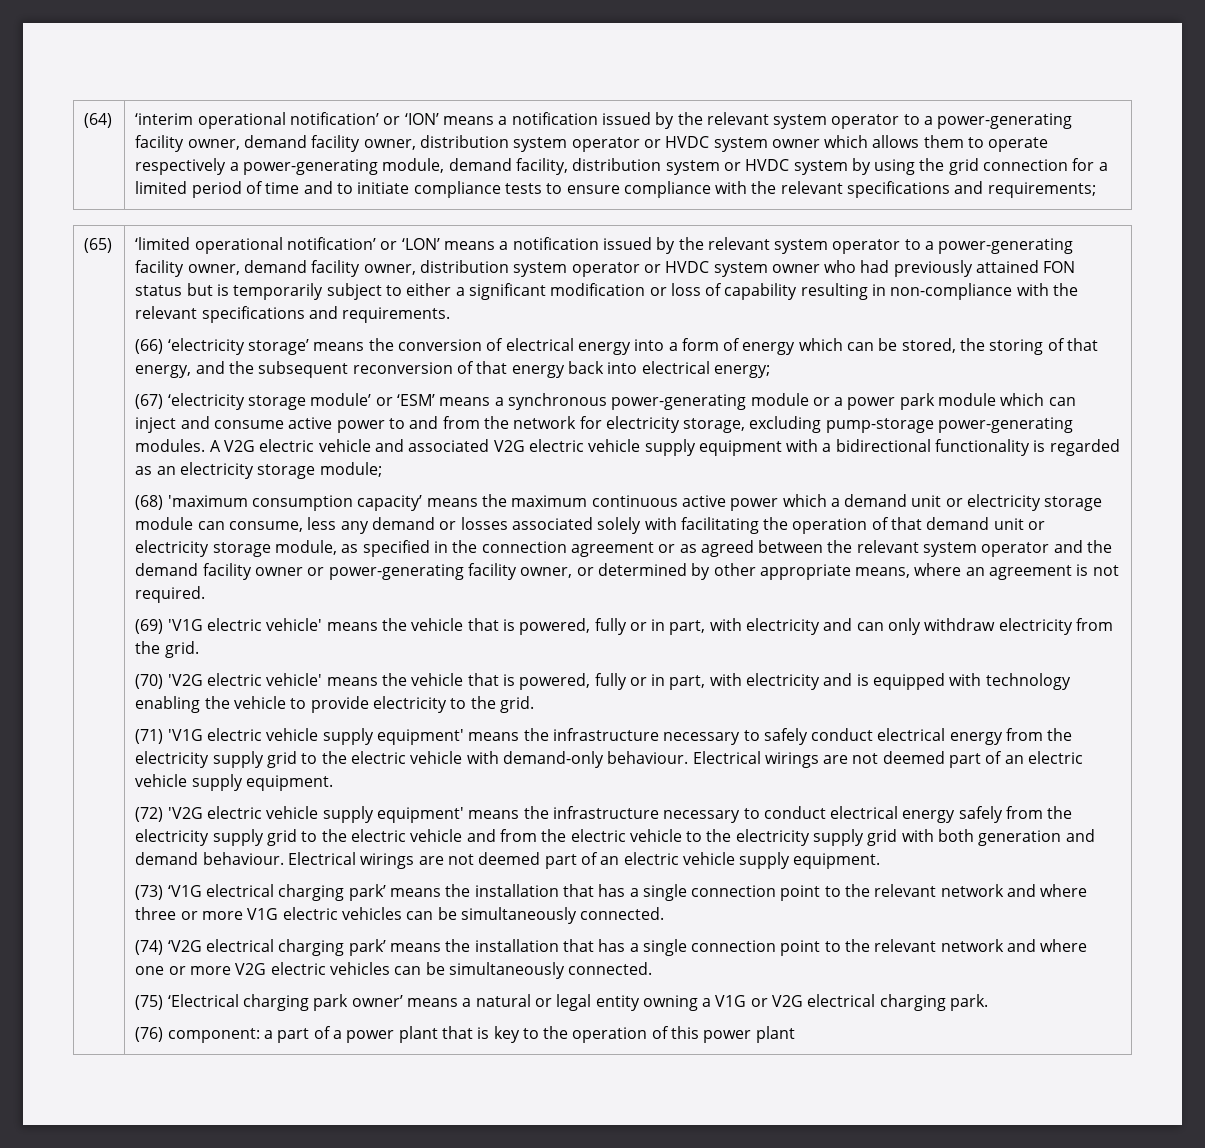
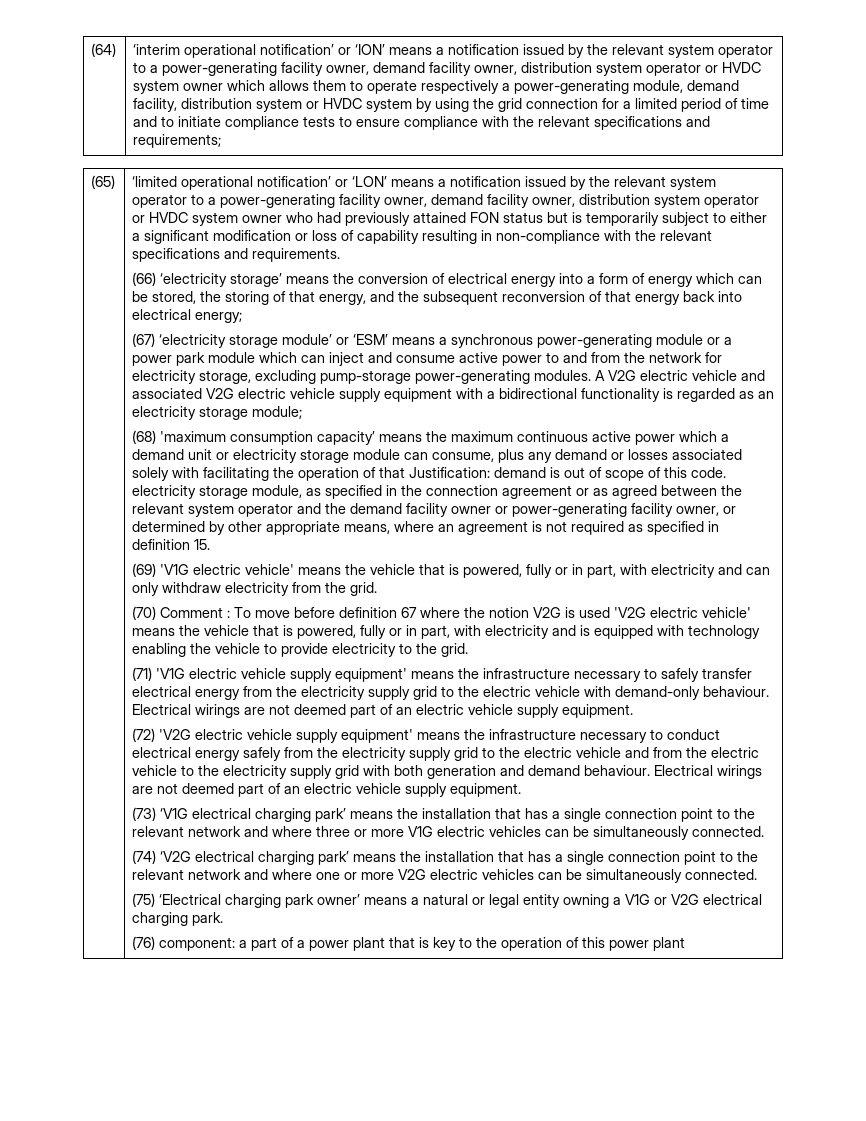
- (68) 'maximum consumption capacity’ means the maximum continuous active power which a demand unit or electricity storage module can consume, less any demand or losses associated solely with facilitating the operation of that demand unit or electricity storage module, as specified in the connection agreement or as agreed between the relevant system operator and the demand facility owner or power-generating facility owner, or determined by other appropriate means, where an agreement is not required.
+ (68) 'maximum consumption capacity’ means the maximum continuous active power which a demand unit or electricity storage module can consume, plus any demand or losses associated solely with facilitating the operation of that Justification: demand is out of scope of this code. electricity storage module, as specified in the connection agreement or as agreed between the relevant system operator and the demand facility owner or power-generating facility owner, or determined by other appropriate means, where an agreement is not required as specified in definition 15.
- (70) 'V2G electric vehicle' means the vehicle that is powered, fully or in part, with electricity and is equipped with technology enabling the vehicle to provide electricity to the grid.
+ (70) Comment : To move before definition 67 where the notion V2G is used 'V2G electric vehicle' means the vehicle that is powered, fully or in part, with electricity and is equipped with technology enabling the vehicle to provide electricity to the grid.
- (71) 'V1G electric vehicle supply equipment' means the infrastructure necessary to safely conduct electrical energy from the electricity supply grid to the electric vehicle with demand-only behaviour.
+ (71) 'V1G electric vehicle supply equipment' means the infrastructure necessary to safely transfer electrical energy from the electricity supply grid to the electric vehicle with demand-only behaviour.

